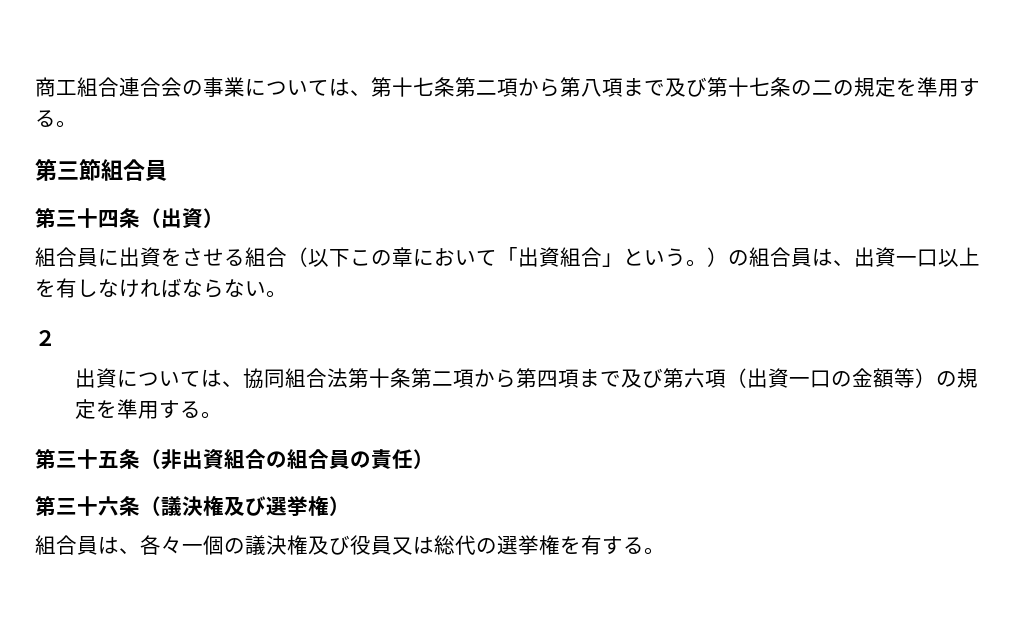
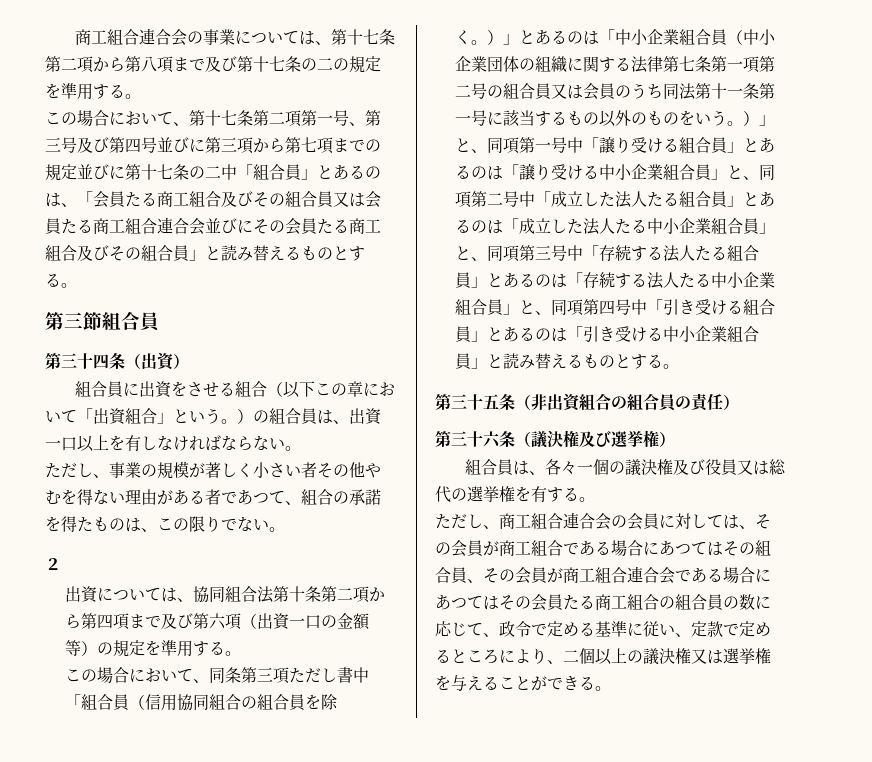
+ この場合において、第十七条第二項第一号、第三号及び第四号並びに第三項から第七項までの規定並びに第十七条の二中「組合員」とあるのは、「会員たる商工組合及びその組合員又は会員たる商工組合連合会並びにその会員たる商工組合及びその組合員」と読み替えるものとする。
+ ただし、事業の規模が著しく小さい者その他やむを得ない理由がある者であつて、組合の承諾を得たものは、この限りでない。
+ この場合において、同条第三項ただし書中「組合員（信用協同組合の組合員を除く。）」とあるのは「中小企業組合員（中小企業団体の組織に関する法律第七条第一項第二号の組合員又は会員のうち同法第十一条第一号に該当するもの以外のものをいう。）」と、同項第一号中「譲り受ける組合員」とあるのは「譲り受ける中小企業組合員」と、同項第二号中「成立した法人たる組合員」とあるのは「成立した法人たる中小企業組合員」と、同項第三号中「存続する法人たる組合員」とあるのは「存続する法人たる中小企業組合員」と、同項第四号中「引き受ける組合員」とあるのは「引き受ける中小企業組合員」と読み替えるものとする。
+ ただし、商工組合連合会の会員に対しては、その会員が商工組合である場合にあつてはその組合員、その会員が商工組合連合会である場合にあつてはその会員たる商工組合の組合員の数に応じて、政令で定める基準に従い、定款で定めるところにより、二個以上の議決権又は選挙権を与えることができる。

